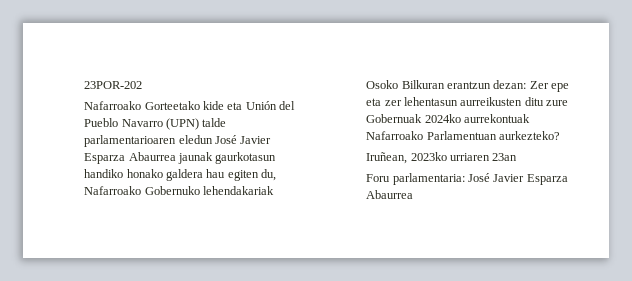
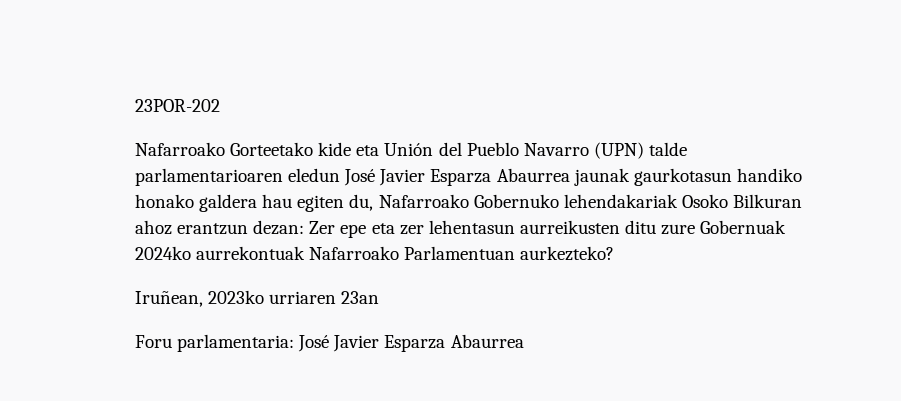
- Nafarroako Gorteetako kide eta Unión del Pueblo Navarro (UPN) talde parlamentarioaren eledun José Javier Esparza Abaurrea jaunak gaurkotasun handiko honako galdera hau egiten du, Nafarroako Gobernuko lehendakariak Osoko Bilkuran erantzun dezan: Zer epe eta zer lehentasun aurreikusten ditu zure Gobernuak 2024ko aurrekontuak Nafarroako Parlamentuan aurkezteko?
+ Nafarroako Gorteetako kide eta Unión del Pueblo Navarro (UPN) talde parlamentarioaren eledun José Javier Esparza Abaurrea jaunak gaurkotasun handiko honako galdera hau egiten du, Nafarroako Gobernuko lehendakariak Osoko Bilkuran ahoz erantzun dezan: Zer epe eta zer lehentasun aurreikusten ditu zure Gobernuak 2024ko aurrekontuak Nafarroako Parlamentuan aurkezteko?

